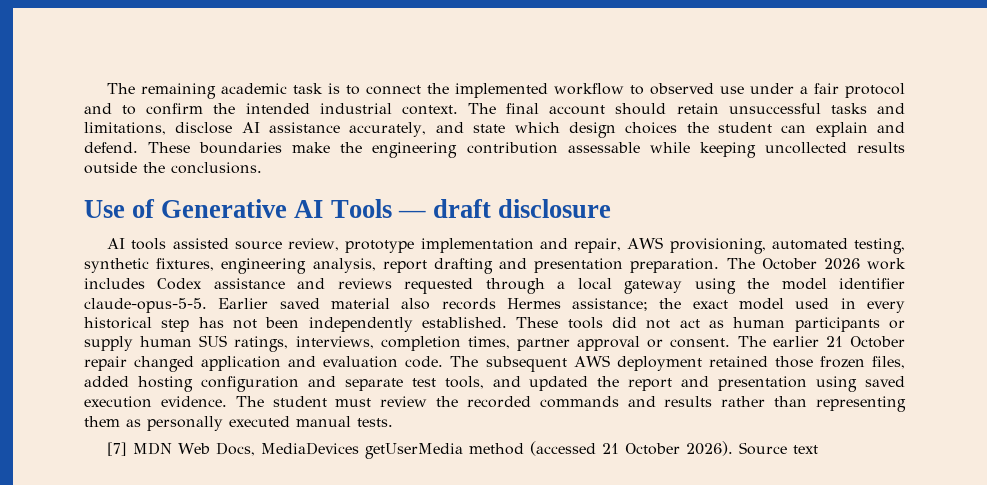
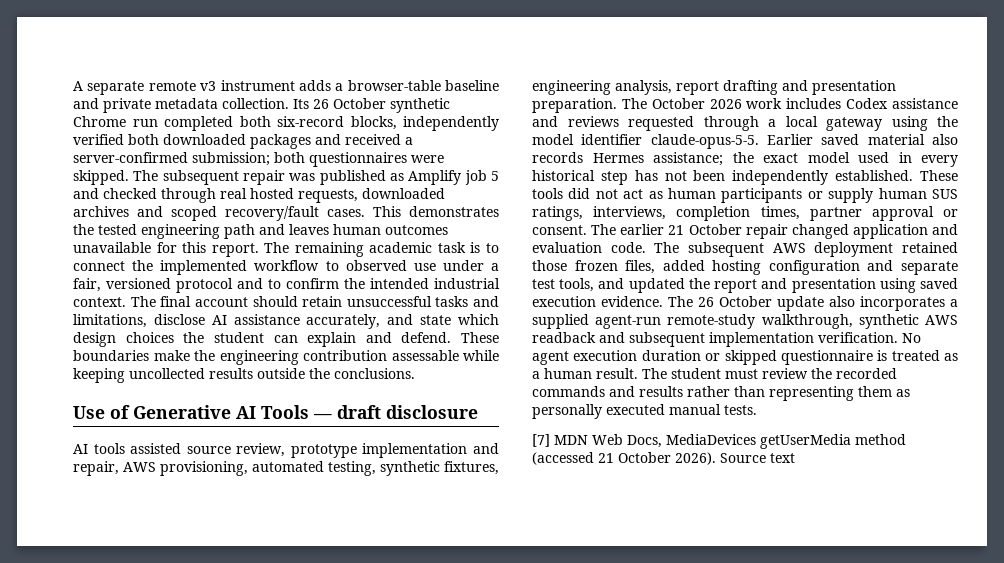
+ A separate remote v3 instrument adds a browser-table baseline and private metadata collection. Its 26 October synthetic Chrome run completed both six-record blocks, independently verified both downloaded packages and received a server-confirmed submission; both questionnaires were skipped. The subsequent repair was published as Amplify job 5 and checked through real hosted requests, downloaded archives and scoped recovery/fault cases. This demonstrates the tested engineering path and leaves human outcomes unavailable for this report.
- The remaining academic task is to connect the implemented workflow to observed use under a fair protocol and to confirm the intended industrial context.
+ The remaining academic task is to connect the implemented workflow to observed use under a fair, versioned protocol and to confirm the intended industrial context.
- The student must review the recorded commands and results rather than representing them as personally executed manual tests.
+ The 26 October update also incorporates a supplied agent-run remote-study walkthrough, synthetic AWS readback and subsequent implementation verification. No agent execution duration or skipped questionnaire is treated as a human result. The student must review the recorded commands and results rather than representing them as personally executed manual tests.

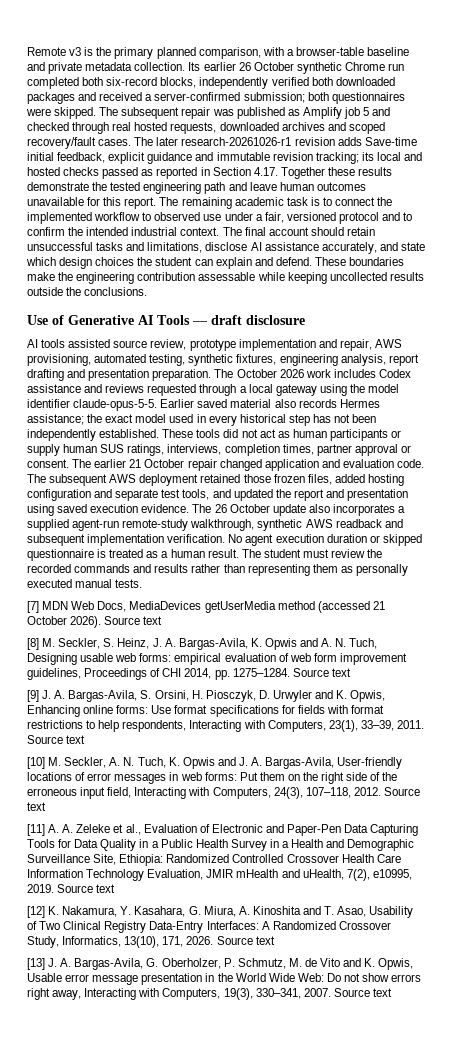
- A separate remote v3 instrument adds a browser-table baseline and private metadata collection.
+ Remote v3 is the primary planned comparison, with a browser-table baseline and private metadata collection.
- Its 26 October synthetic Chrome run completed both six-record blocks, independently verified both downloaded packages and received a server-confirmed submission; both questionnaires were skipped.
+ Its earlier 26 October synthetic Chrome run completed both six-record blocks, independently verified both downloaded packages and received a server-confirmed submission; both questionnaires were skipped.
- This demonstrates the tested engineering path and leaves human outcomes unavailable for this report.
+ The later research-20261026-r1 revision adds Save-time initial feedback, explicit guidance and immutable revision tracking; its local and hosted checks passed as reported in Section 4.17. Together these results demonstrate the tested engineering path and leave human outcomes unavailable for this report.
+ [8] M. Seckler, S. Heinz, J. A. Bargas-Avila, K. Opwis and A. N. Tuch, Designing usable web forms: empirical evaluation of web form improvement guidelines, Proceedings of CHI 2014, pp. 1275–1284. Source text
+ [9] J. A. Bargas-Avila, S. Orsini, H. Piosczyk, D. Urwyler and K. Opwis, Enhancing online forms: Use format specifications for fields with format restrictions to help respondents, Interacting with Computers, 23(1), 33–39, 2011. Source text
+ [10] M. Seckler, A. N. Tuch, K. Opwis and J. A. Bargas-Avila, User-friendly locations of error messages in web forms: Put them on the right side of the erroneous input field, Interacting with Computers, 24(3), 107–118, 2012. Source text
+ [11] A. A. Zeleke et al., Evaluation of Electronic and Paper-Pen Data Capturing Tools for Data Quality in a Public Health Survey in a Health and Demographic Surveillance Site, Ethiopia: Randomized Controlled Crossover Health Care Information Technology Evaluation, JMIR mHealth and uHealth, 7(2), e10995, 2019. Source text
+ [12] K. Nakamura, Y. Kasahara, G. Miura, A. Kinoshita and T. Asao, Usability of Two Clinical Registry Data-Entry Interfaces: A Randomized Crossover Study, Informatics, 13(10), 171, 2026. Source text
+ [13] J. A. Bargas-Avila, G. Oberholzer, P. Schmutz, M. de Vito and K. Opwis, Usable error message presentation in the World Wide Web: Do not show errors right away, Interacting with Computers, 19(3), 330–341, 2007. Source text

